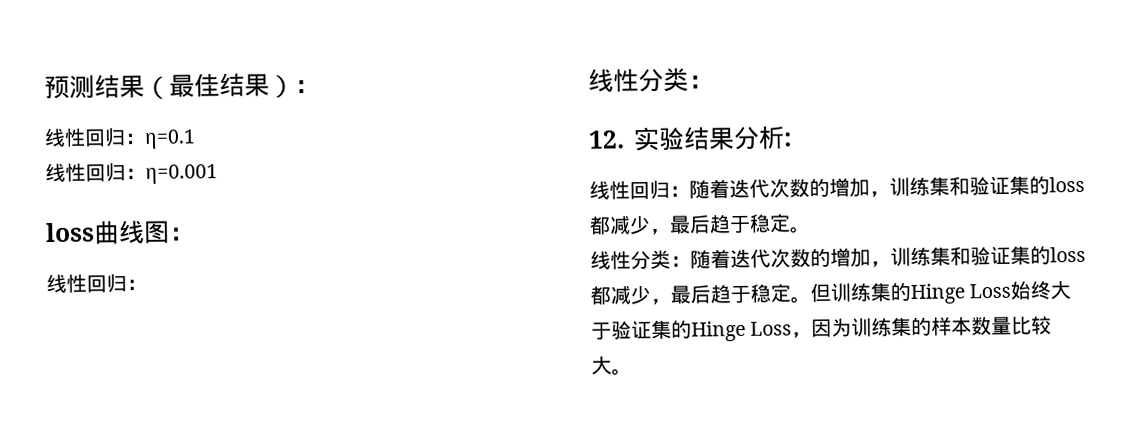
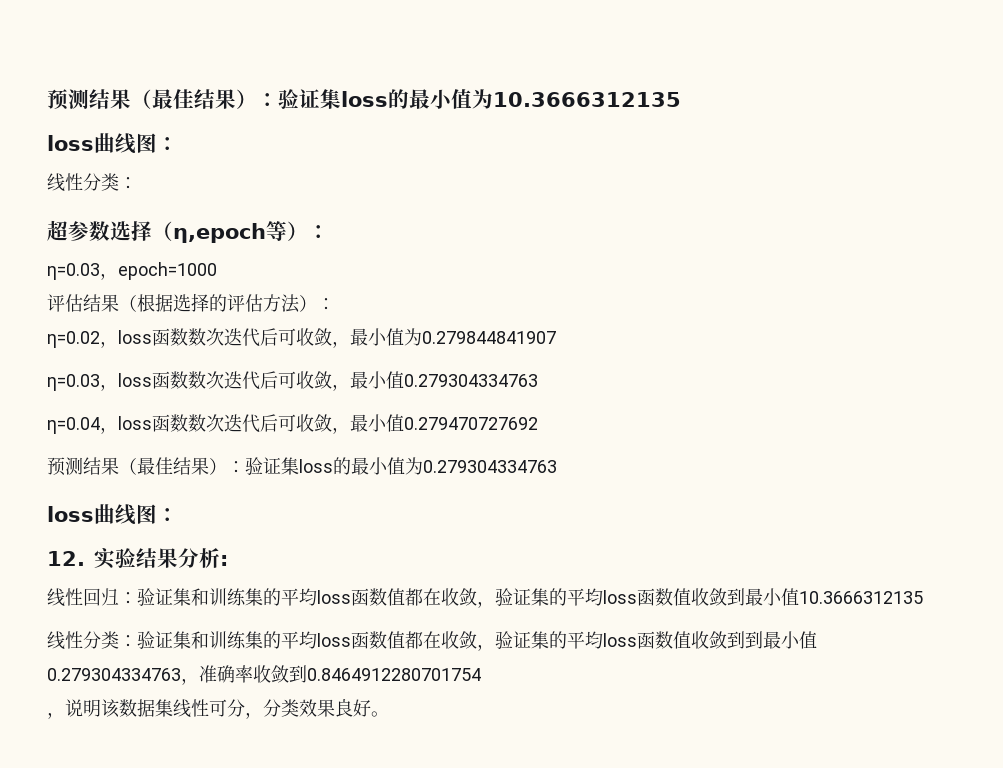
- 预测结果（最佳结果）：
- 线性回归：η=0.1
- 线性回归：η=0.001
+ 预测结果（最佳结果）：验证集loss的最小值为10.3666312135
  loss曲线图：
- 线性回归：
  线性分类：
+ 超参数选择（η,epoch等）：
+ η=0.03，epoch=1000
+ 评估结果（根据选择的评估方法）：
+ η=0.02，loss函数数次迭代后可收敛，最小值为0.279844841907
+ η=0.03，loss函数数次迭代后可收敛，最小值0.279304334763
+ η=0.04，loss函数数次迭代后可收敛，最小值0.279470727692
+ 预测结果（最佳结果）：验证集loss的最小值为0.279304334763
+ loss曲线图：
- 线性回归：随着迭代次数的增加，训练集和验证集的loss都减少，最后趋于稳定。
- 线性分类：随着迭代次数的增加，训练集和验证集的loss都减少，最后趋于稳定。但训练集的Hinge Loss始终大于验证集的Hinge Loss，因为训练集的样本数量比较大。
+ 线性回归：验证集和训练集的平均loss函数值都在收敛，验证集的平均loss函数值收敛到最小值10.3666312135
+ 线性分类：验证集和训练集的平均loss函数值都在收敛，验证集的平均loss函数值收敛到到最小值0.279304334763，准确率收敛到0.8464912280701754
+ ，说明该数据集线性可分，分类效果良好。

